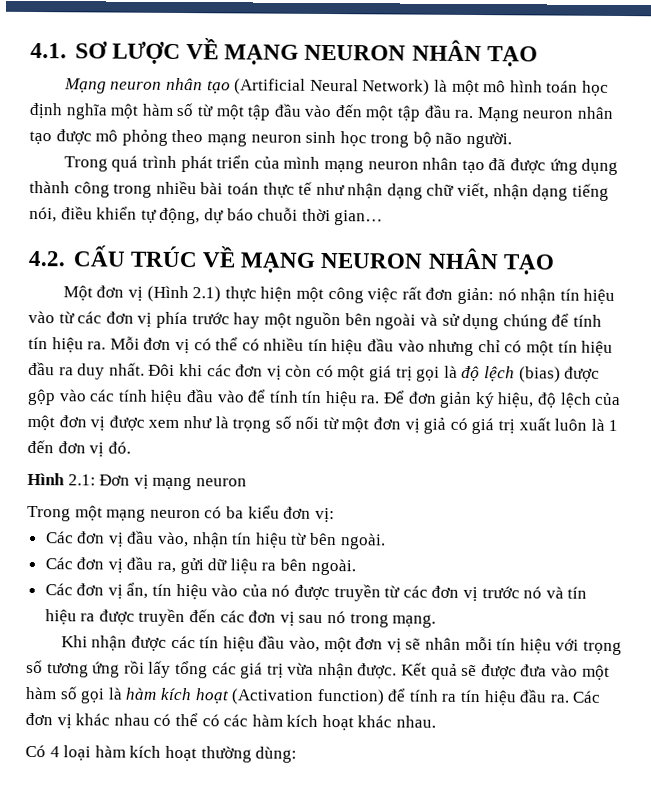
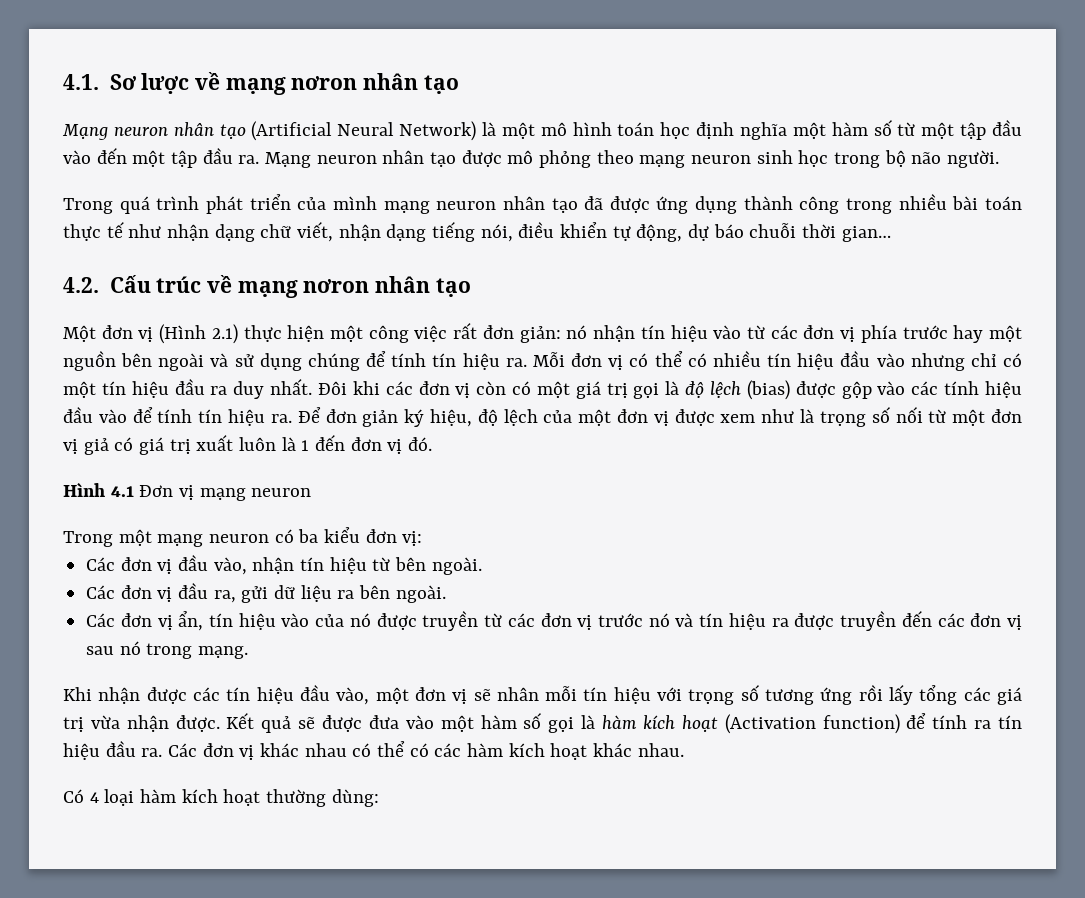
- 4.1. SƠ LƯỢC VỀ MẠNG NEURON NHÂN TẠO
+ 4.1. Sơ lược về mạng nơron nhân tạo
- 4.2. CẤU TRÚC VỀ MẠNG NEURON NHÂN TẠO
+ 4.2. Cấu trúc về mạng nơron nhân tạo
- Hình 2.1: Đơn vị mạng neuron
+ Hình 4.1 Đơn vị mạng neuron

